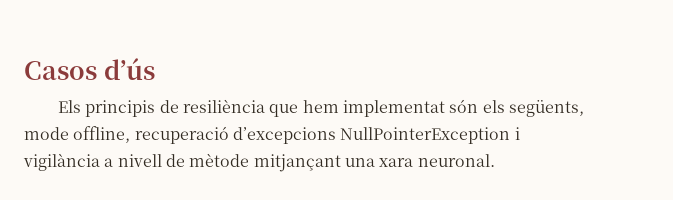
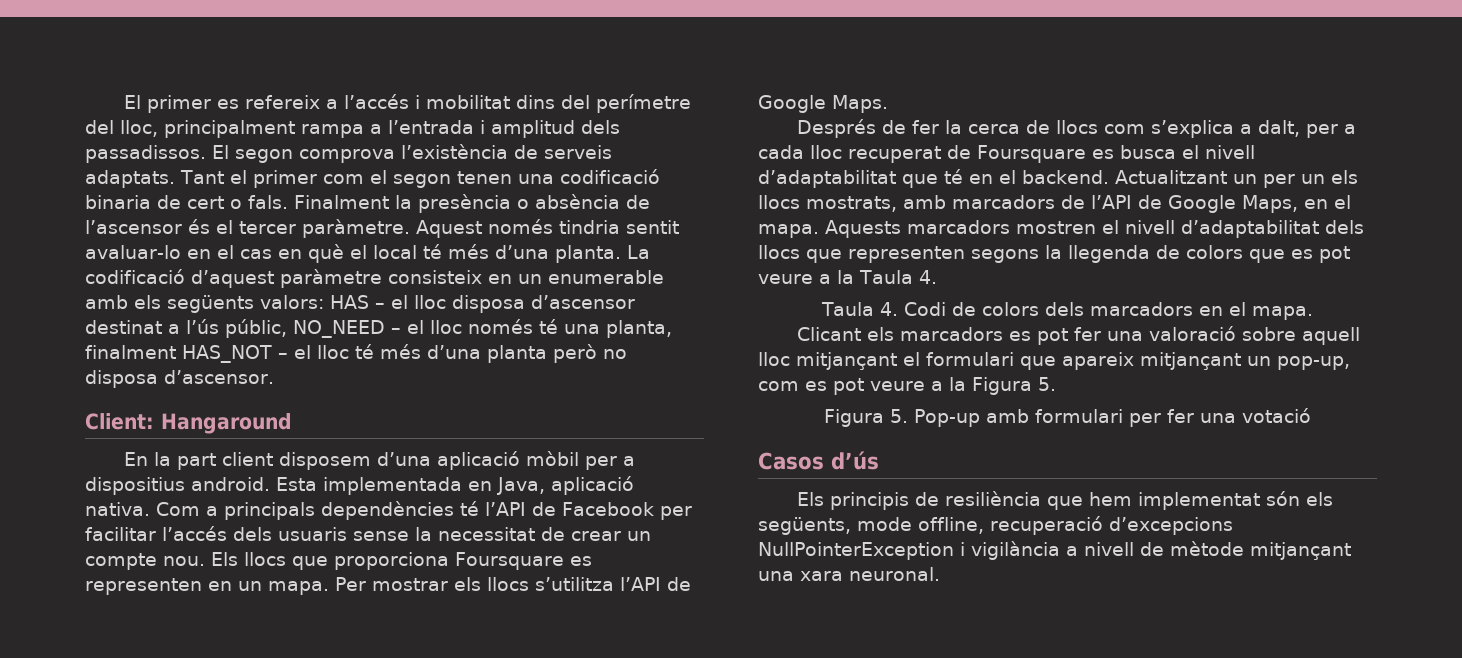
+ El primer es refereix a l’accés i mobilitat dins del perímetre del lloc, principalment rampa a l’entrada i amplitud dels passadissos. El segon comprova l’existència de serveis adaptats. Tant el primer com el segon tenen una codificació binaria de cert o fals. Finalment la presència o absència de l’ascensor és el tercer paràmetre. Aquest només tindria sentit avaluar-lo en el cas en què el local té més d’una planta. La codificació d’aquest paràmetre consisteix en un enumerable amb els següents valors: HAS – el lloc disposa d’ascensor destinat a l’ús públic, NO_NEED – el lloc només té una planta, finalment HAS_NOT – el lloc té més d’una planta però no disposa d’ascensor.
+ Client: Hangaround
+ En la part client disposem d’una aplicació mòbil per a dispositius android. Esta implementada en Java, aplicació nativa. Com a principals dependències té l’API de Facebook per facilitar l’accés dels usuaris sense la necessitat de crear un compte nou. Els llocs que proporciona Foursquare es representen en un mapa. Per mostrar els llocs s’utilitza l’API de Google Maps.
+ Després de fer la cerca de llocs com s’explica a dalt, per a cada lloc recuperat de Foursquare es busca el nivell d’adaptabilitat que té en el backend. Actualitzant un per un els llocs mostrats, amb marcadors de l’API de Google Maps, en el mapa. Aquests marcadors mostren el nivell d’adaptabilitat dels llocs que representen segons la llegenda de colors que es pot veure a la Taula 4.
+ Taula 4. Codi de colors dels marcadors en el mapa.
+ Clicant els marcadors es pot fer una valoració sobre aquell lloc mitjançant el formulari que apareix mitjançant un pop-up, com es pot veure a la Figura 5.
+ Figura 5. Pop-up amb formulari per fer una votació

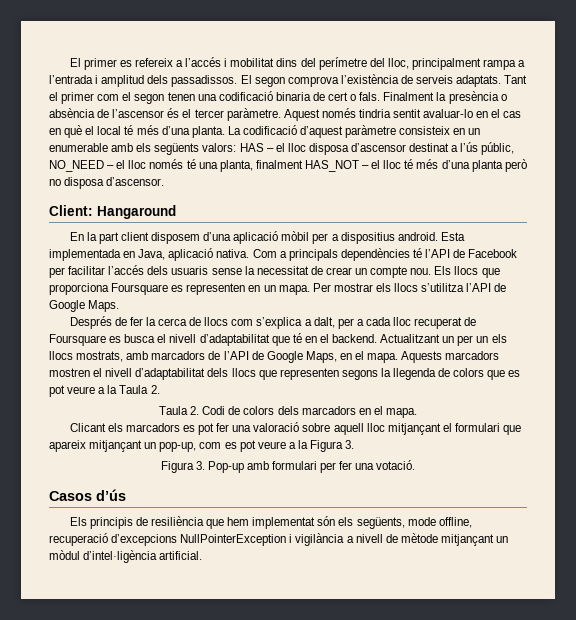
- Aquests marcadors mostren el nivell d’adaptabilitat dels llocs que representen segons la llegenda de colors que es pot veure a la Taula 4.
- Taula 4. Codi de colors dels marcadors en el mapa.
+ Aquests marcadors mostren el nivell d’adaptabilitat dels llocs que representen segons la llegenda de colors que es pot veure a la Taula 2.
+ Taula 2. Codi de colors dels marcadors en el mapa.
- Clicant els marcadors es pot fer una valoració sobre aquell lloc mitjançant el formulari que apareix mitjançant un pop-up, com es pot veure a la Figura 5.
- Figura 5. Pop-up amb formulari per fer una votació
+ Clicant els marcadors es pot fer una valoració sobre aquell lloc mitjançant el formulari que apareix mitjançant un pop-up, com es pot veure a la Figura 3.
+ Figura 3. Pop-up amb formulari per fer una votació.
- Els principis de resiliència que hem implementat són els següents, mode offline, recuperació d’excepcions NullPointerException i vigilància a nivell de mètode mitjançant una xara neuronal.
+ Els principis de resiliència que hem implementat són els següents, mode offline, recuperació d’excepcions NullPointerException i vigilància a nivell de mètode mitjançant un mòdul d’intel·ligència artificial.

